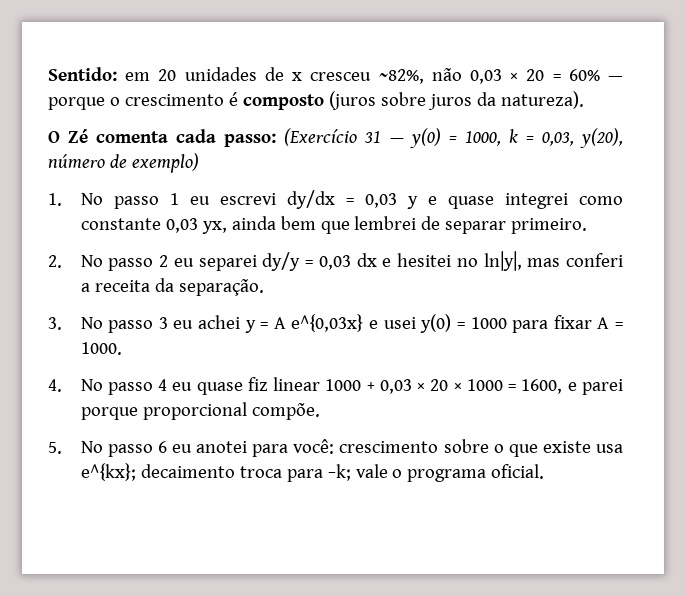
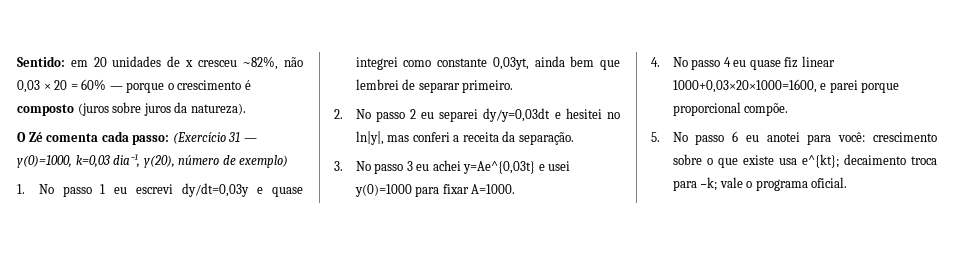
- O Zé comenta cada passo: (Exercício 31 — y(0) = 1000, k = 0,03, y(20), número de exemplo)
+ O Zé comenta cada passo: (Exercício 31 — y(0)=1000, k=0,03 dia⁻¹, y(20), número de exemplo)
- 1. No passo 1 eu escrevi dy/dx = 0,03 y e quase integrei como constante 0,03 yx, ainda bem que lembrei de separar primeiro.
+ 1. No passo 1 eu escrevi dy/dt=0,03y e quase integrei como constante 0,03yt, ainda bem que lembrei de separar primeiro.
- 2. No passo 2 eu separei dy/y = 0,03 dx e hesitei no ln|y|, mas conferi a receita da separação.
+ 2. No passo 2 eu separei dy/y=0,03dt e hesitei no ln|y|, mas conferi a receita da separação.
- 3. No passo 3 eu achei y = A e^{0,03x} e usei y(0) = 1000 para fixar A = 1000.
+ 3. No passo 3 eu achei y=Ae^{0,03t} e usei y(0)=1000 para fixar A=1000.
- 4. No passo 4 eu quase fiz linear 1000 + 0,03 × 20 × 1000 = 1600, e parei porque proporcional compõe.
+ 4. No passo 4 eu quase fiz linear 1000+0,03×20×1000=1600, e parei porque proporcional compõe.
- 5. No passo 6 eu anotei para você: crescimento sobre o que existe usa e^{kx}; decaimento troca para −k; vale o programa oficial.
+ 5. No passo 6 eu anotei para você: crescimento sobre o que existe usa e^{kt}; decaimento troca para −k; vale o programa oficial.

